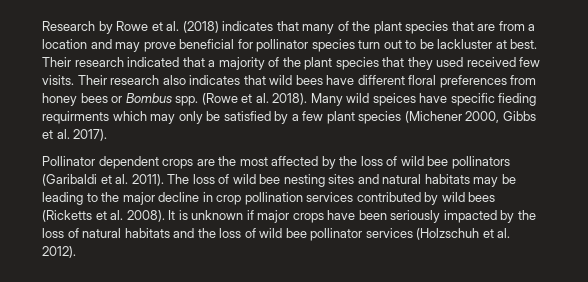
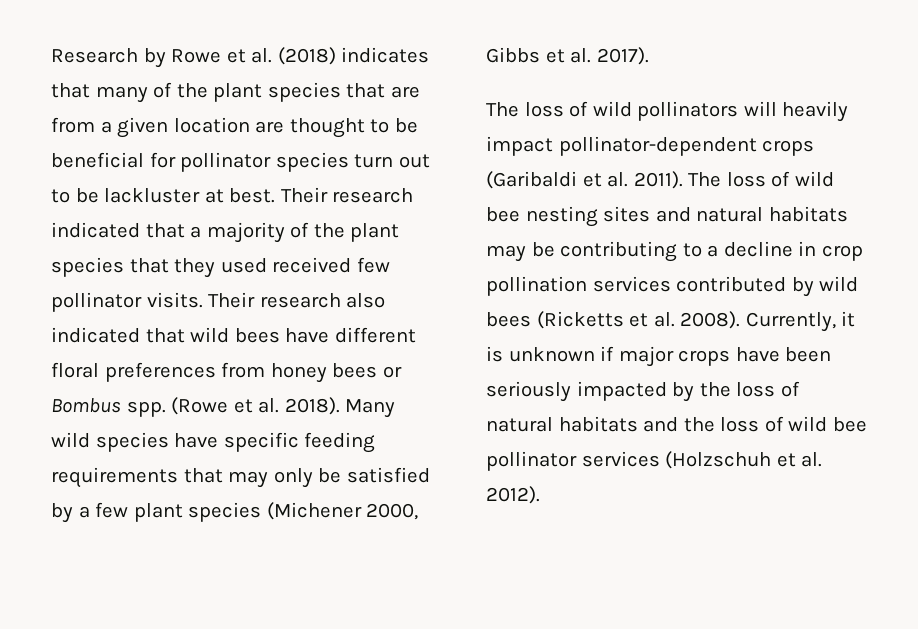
- Research by Rowe et al. (2018) indicates that many of the plant species that are from a location and may prove beneficial for pollinator species turn out to be lackluster at best.
+ Research by Rowe et al. (2018) indicates that many of the plant species that are from a given location are thought to be beneficial for pollinator species turn out to be lackluster at best.
- Their research indicated that a majority of the plant species that they used received few visits.
+ Their research indicated that a majority of the plant species that they used received few pollinator visits.
- Their research also indicates that wild bees have different floral preferences from honey bees or Bombus spp.
+ Their research also indicated that wild bees have different floral preferences from honey bees or Bombus spp.
- Many wild speices have specific fieding requirments which may only be satisfied by a few plant species (Michener 2000, Gibbs et al. 2017).
+ Many wild species have specific feeding requirements that may only be satisfied by a few plant species (Michener 2000, Gibbs et al. 2017).
- Pollinator dependent crops are the most affected by the loss of wild bee pollinators (Garibaldi et al. 2011).
+ The loss of wild pollinators will heavily impact pollinator-dependent crops (Garibaldi et al. 2011).
- The loss of wild bee nesting sites and natural habitats may be leading to the major decline in crop pollination services contributed by wild bees (Ricketts et al. 2008).
+ The loss of wild bee nesting sites and natural habitats may be contributing to a decline in crop pollination services contributed by wild bees (Ricketts et al. 2008).
- It is unknown if major crops have been seriously impacted by the loss of natural habitats and the loss of wild bee pollinator services (Holzschuh et al. 2012).
+ Currently, it is unknown if major crops have been seriously impacted by the loss of natural habitats and the loss of wild bee pollinator services (Holzschuh et al. 2012).

